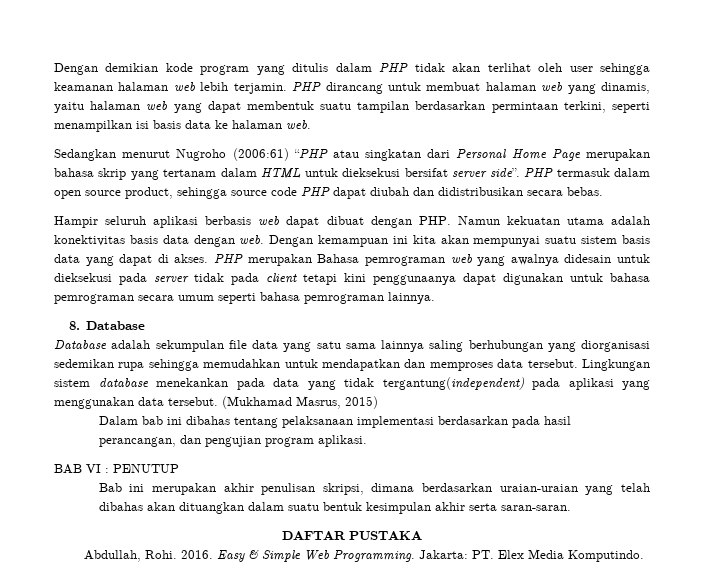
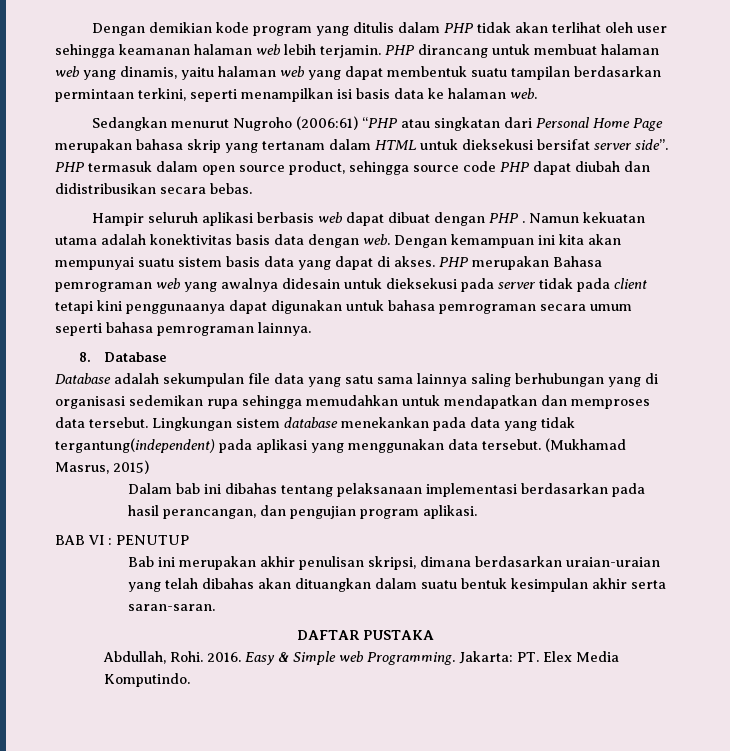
- Hampir seluruh aplikasi berbasis web dapat dibuat dengan PHP. Namun kekuatan utama adalah konektivitas basis data dengan web.
+ Hampir seluruh aplikasi berbasis web dapat dibuat dengan PHP . Namun kekuatan utama adalah konektivitas basis data dengan web.
- Database adalah sekumpulan file data yang satu sama lainnya saling berhubungan yang diorganisasi sedemikan rupa sehingga memudahkan untuk mendapatkan dan memproses data tersebut.
+ Database adalah sekumpulan file data yang satu sama lainnya saling berhubungan yang di organisasi sedemikan rupa sehingga memudahkan untuk mendapatkan dan memproses data tersebut.
- Easy & Simple Web Programming.
+ Easy & Simple web Programming.

